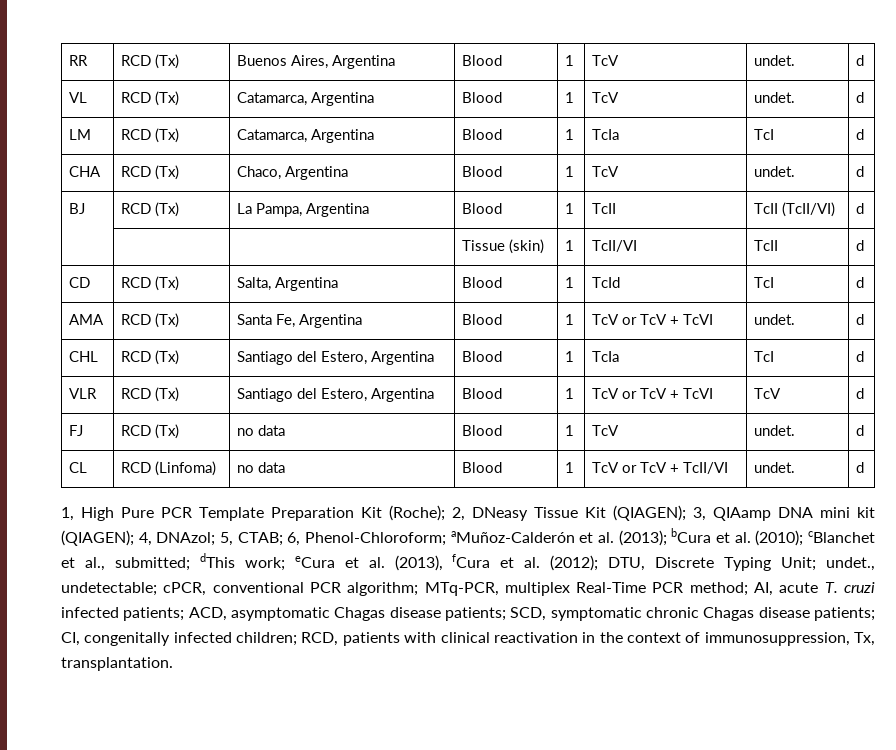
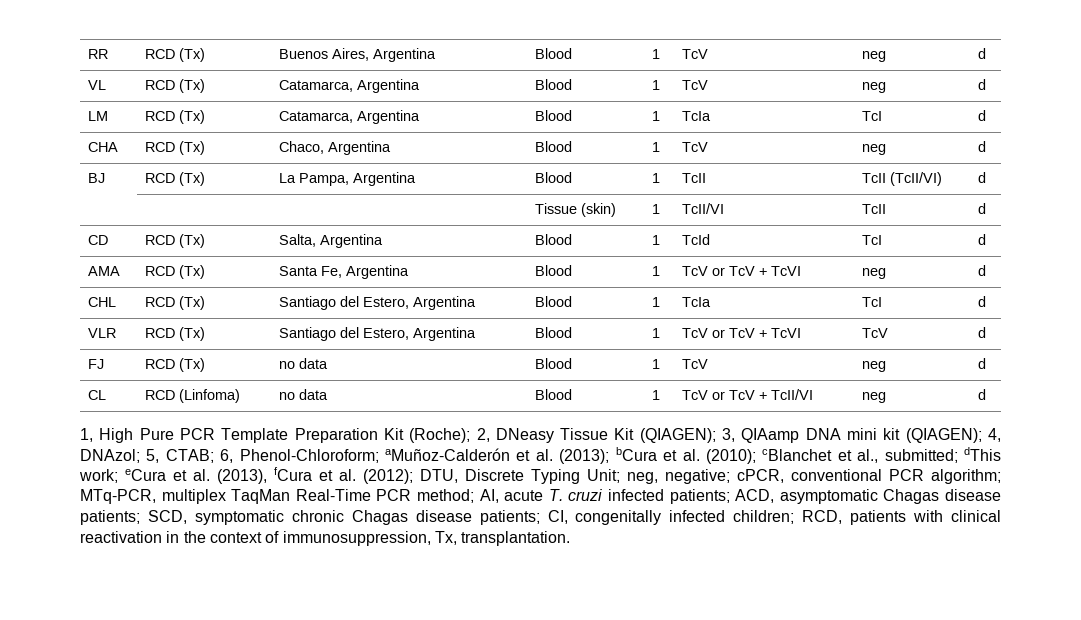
- RR | RCD (Tx) | Buenos Aires, Argentina | Blood | 1 | TcV | undet. | d
+ RR | RCD (Tx) | Buenos Aires, Argentina | Blood | 1 | TcV | neg | d
- VL | RCD (Tx) | Catamarca, Argentina | Blood | 1 | TcV | undet. | d
+ VL | RCD (Tx) | Catamarca, Argentina | Blood | 1 | TcV | neg | d
- CHA | RCD (Tx) | Chaco, Argentina | Blood | 1 | TcV | undet. | d
+ CHA | RCD (Tx) | Chaco, Argentina | Blood | 1 | TcV | neg | d
- AMA | RCD (Tx) | Santa Fe, Argentina | Blood | 1 | TcV or TcV + TcVI | undet. | d
+ AMA | RCD (Tx) | Santa Fe, Argentina | Blood | 1 | TcV or TcV + TcVI | neg | d
- FJ | RCD (Tx) | no data | Blood | 1 | TcV | undet. | d
+ FJ | RCD (Tx) | no data | Blood | 1 | TcV | neg | d
- CL | RCD (Linfoma) | no data | Blood | 1 | TcV or TcV + TcII/VI | undet. | d
+ CL | RCD (Linfoma) | no data | Blood | 1 | TcV or TcV + TcII/VI | neg | d
- undet., undetectable;
+ neg, negative;
- MTq-PCR, multiplex Real-Time PCR method;
+ MTq-PCR, multiplex TaqMan Real-Time PCR method;

